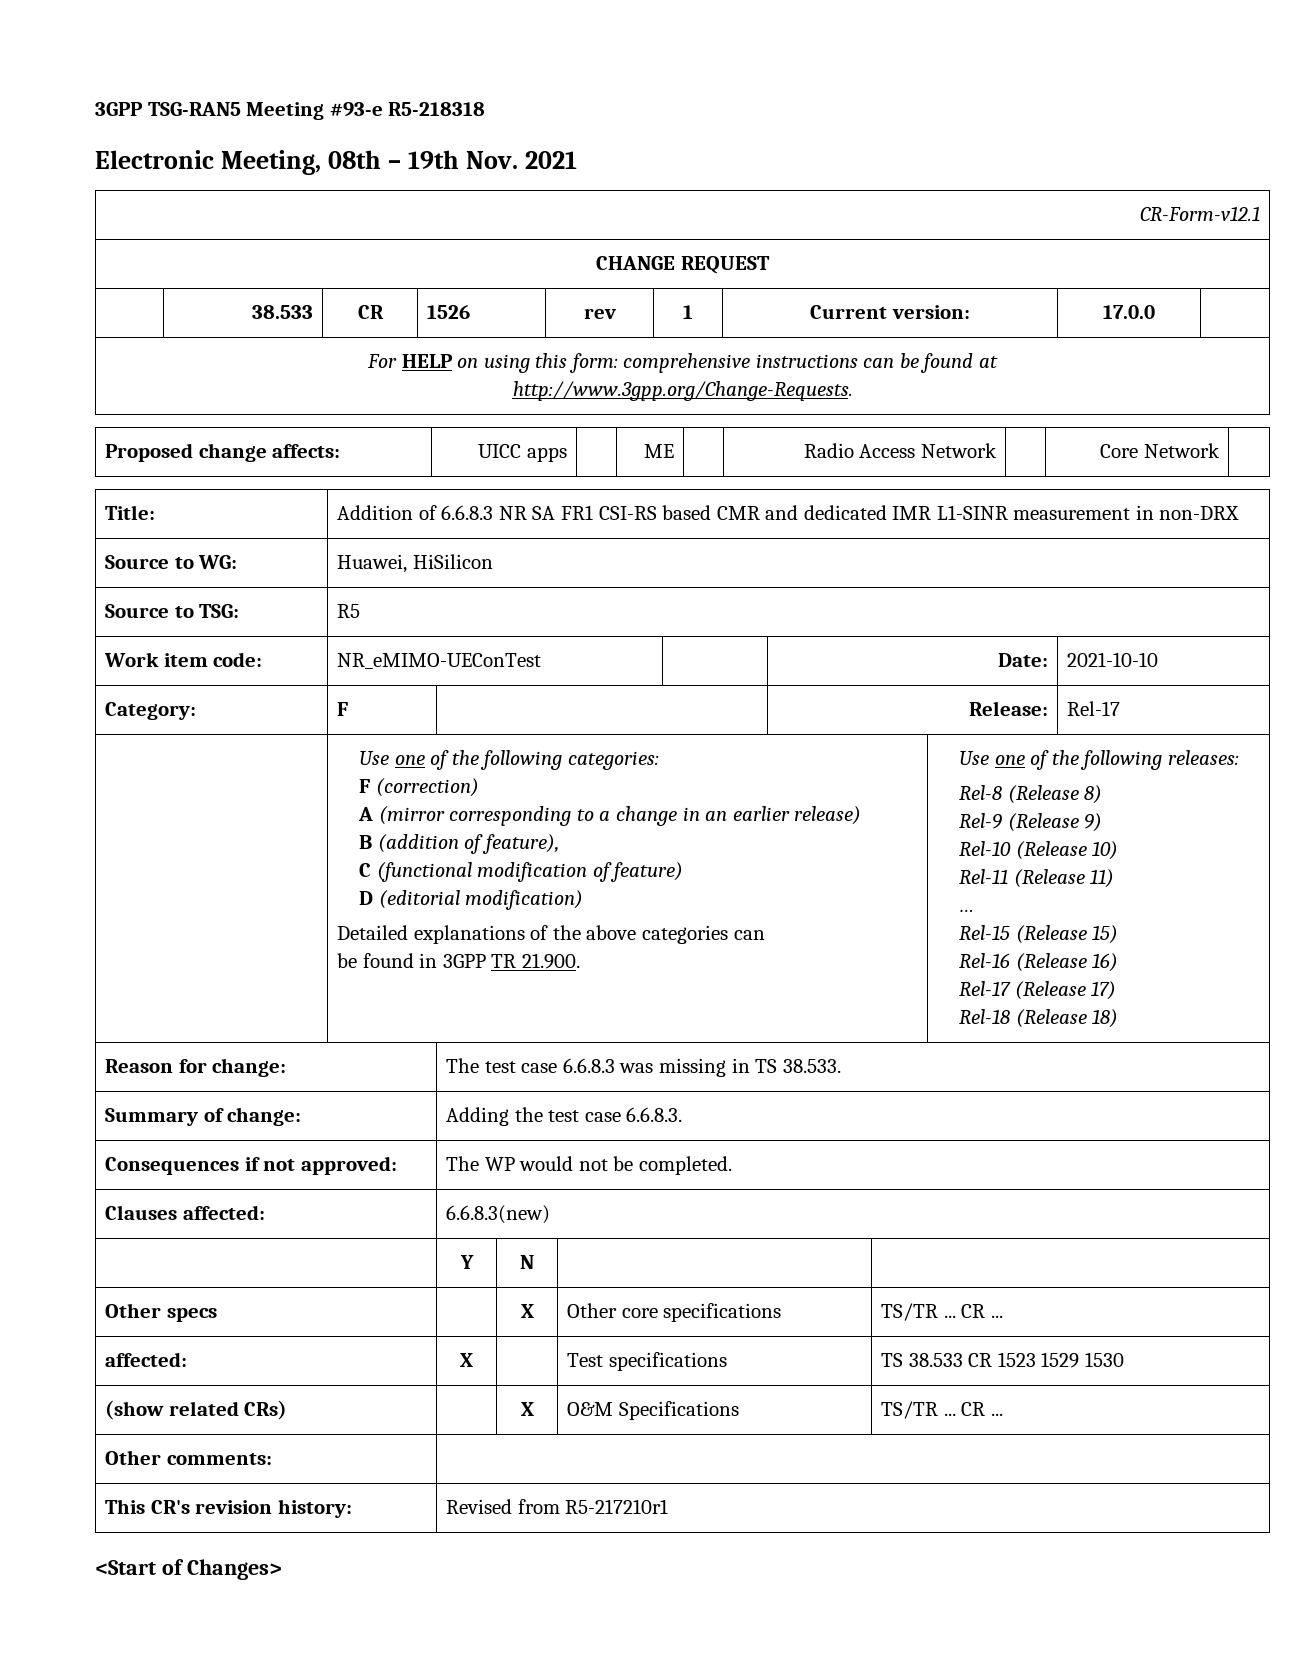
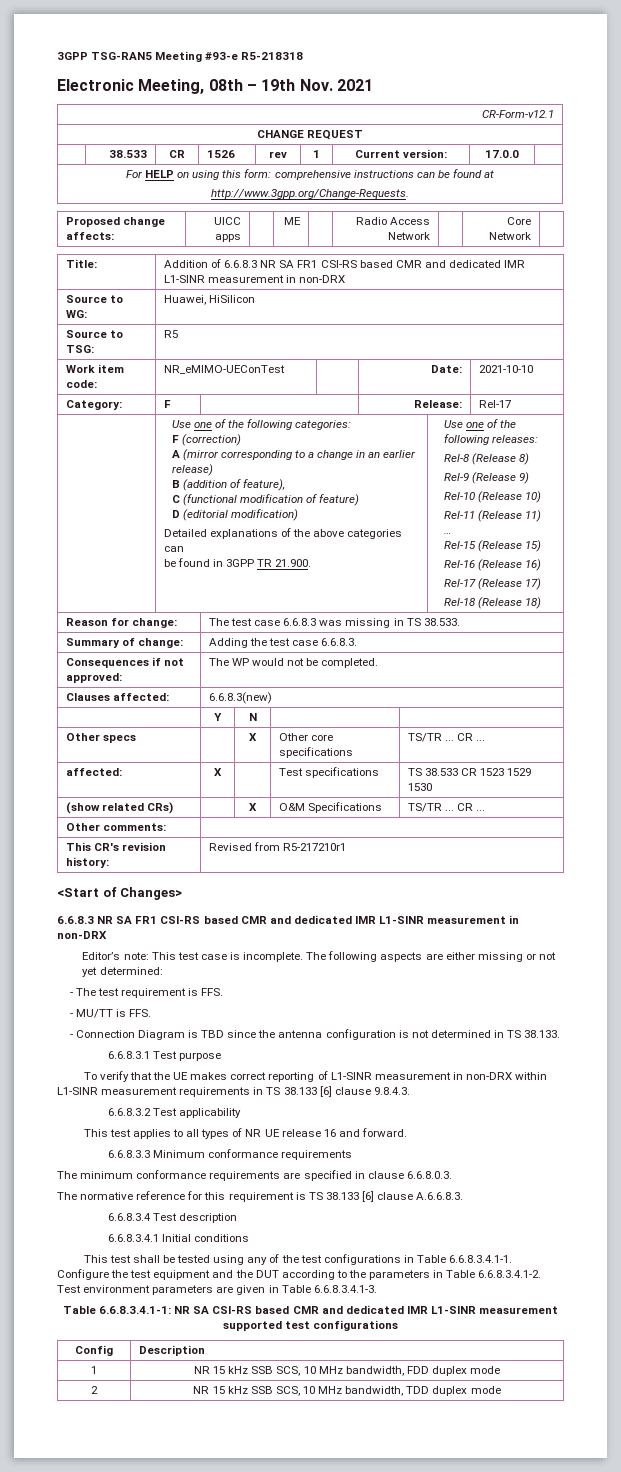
  <Start of Changes>
+ 6.6.8.3 NR SA FR1 CSI-RS based CMR and dedicated IMR L1-SINR measurement in non-DRX
+ Editor’s note: This test case is incomplete. The following aspects are either missing or not yet determined:
+ - The test requirement is FFS.
+ - MU/TT is FFS.
+ - Connection Diagram is TBD since the antenna configuration is not determined in TS 38.133.
+ 6.6.8.3.1 Test purpose
+ To verify that the UE makes correct reporting of L1-SINR measurement in non-DRX within L1-SINR measurement requirements in TS 38.133 [6] clause 9.8.4.3.
+ 6.6.8.3.2 Test applicability
+ This test applies to all types of NR UE release 16 and forward.
+ 6.6.8.3.3 Minimum conformance requirements
+ The minimum conformance requirements are specified in clause 6.6.8.0.3.
+ The normative reference for this requirement is TS 38.133 [6] clause A.6.6.8.3.
+ 6.6.8.3.4 Test description
+ 6.6.8.3.4.1 Initial conditions
+ This test shall be tested using any of the test configurations in Table 6.6.8.3.4.1-1. Configure the test equipment and the DUT according to the parameters in Table 6.6.8.3.4.1-2. Test environment parameters are given in Table 6.6.8.3.4.1-3.
+ Table 6.6.8.3.4.1-1: NR SA CSI-RS based CMR and dedicated IMR L1-SINR measurement supported test configurations
+ Config | Description
+ 1 | NR 15 kHz SSB SCS, 10 MHz bandwidth, FDD duplex mode
+ 2 | NR 15 kHz SSB SCS, 10 MHz bandwidth, TDD duplex mode

